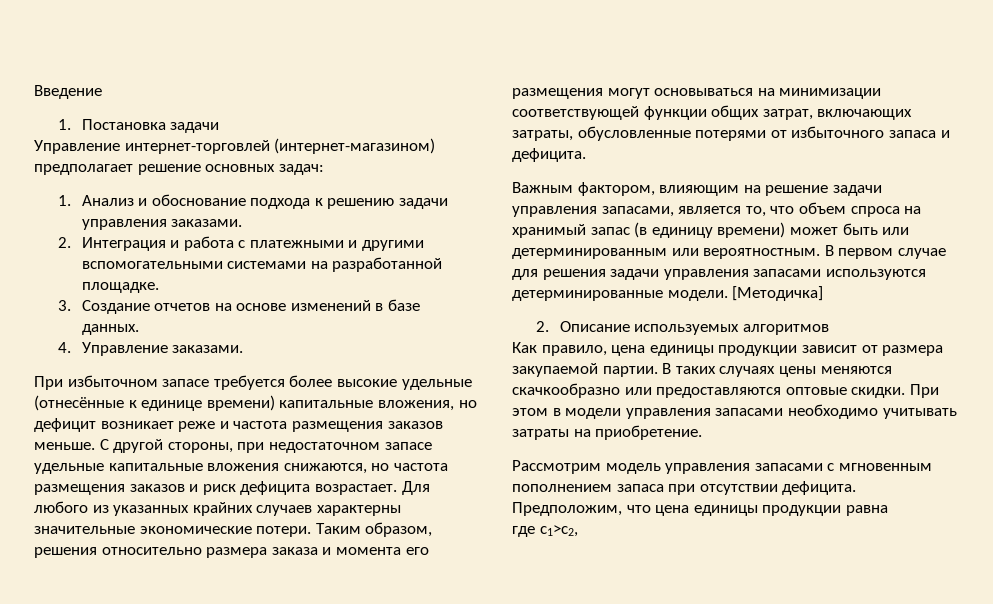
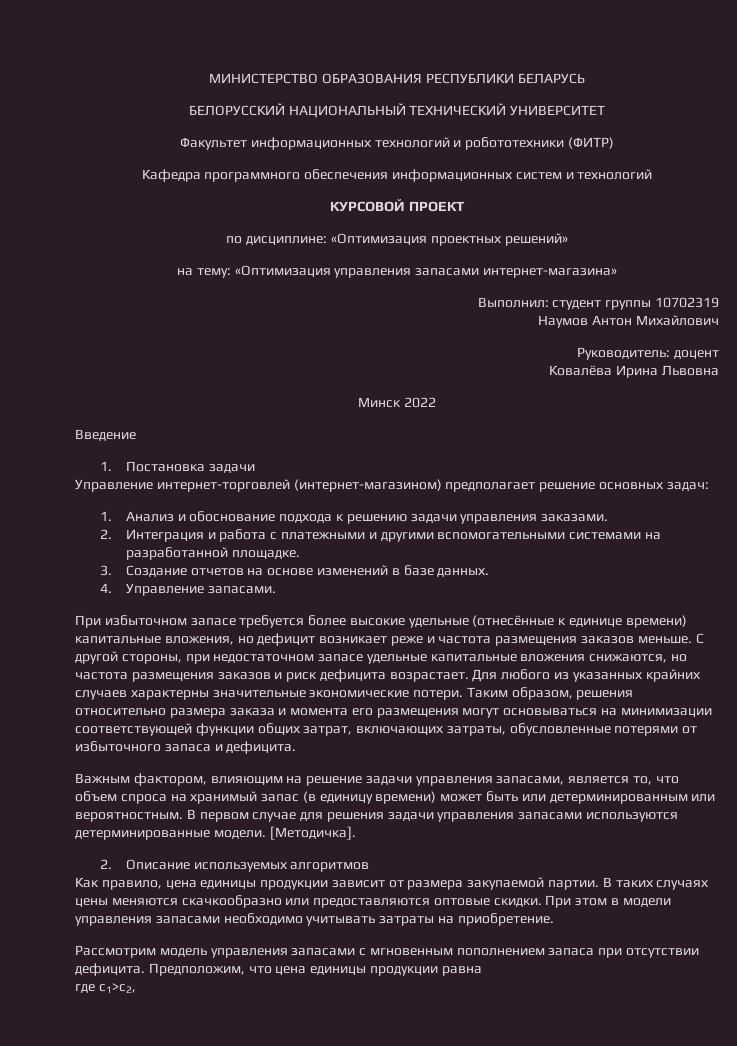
+ МИНИСТЕРСТВО ОБРАЗОВАНИЯ РЕСПУБЛИКИ БЕЛАРУСЬ
+ БЕЛОРУССКИЙ НАЦИОНАЛЬНЫЙ ТЕХНИЧЕСКИЙ УНИВЕРСИТЕТ
+ Факультет информационных технологий и робототехники (ФИТР)
+ Кафедра программного обеспечения информационных систем и технологий
+ КУРСОВОЙ ПРОЕКТ
+ по дисциплине: «Оптимизация проектных решений»
+ на тему: «Оптимизация управления запасами интернет-магазина»
+ Выполнил: студент группы 10702319
+ Наумов Антон Михайлович
+ Руководитель: доцент
+ Ковалёва Ирина Львовна
+ Минск 2022
- 4. Управление заказами.
+ 4. Управление запасами.
- [Методичка]
+ [Методичка].

